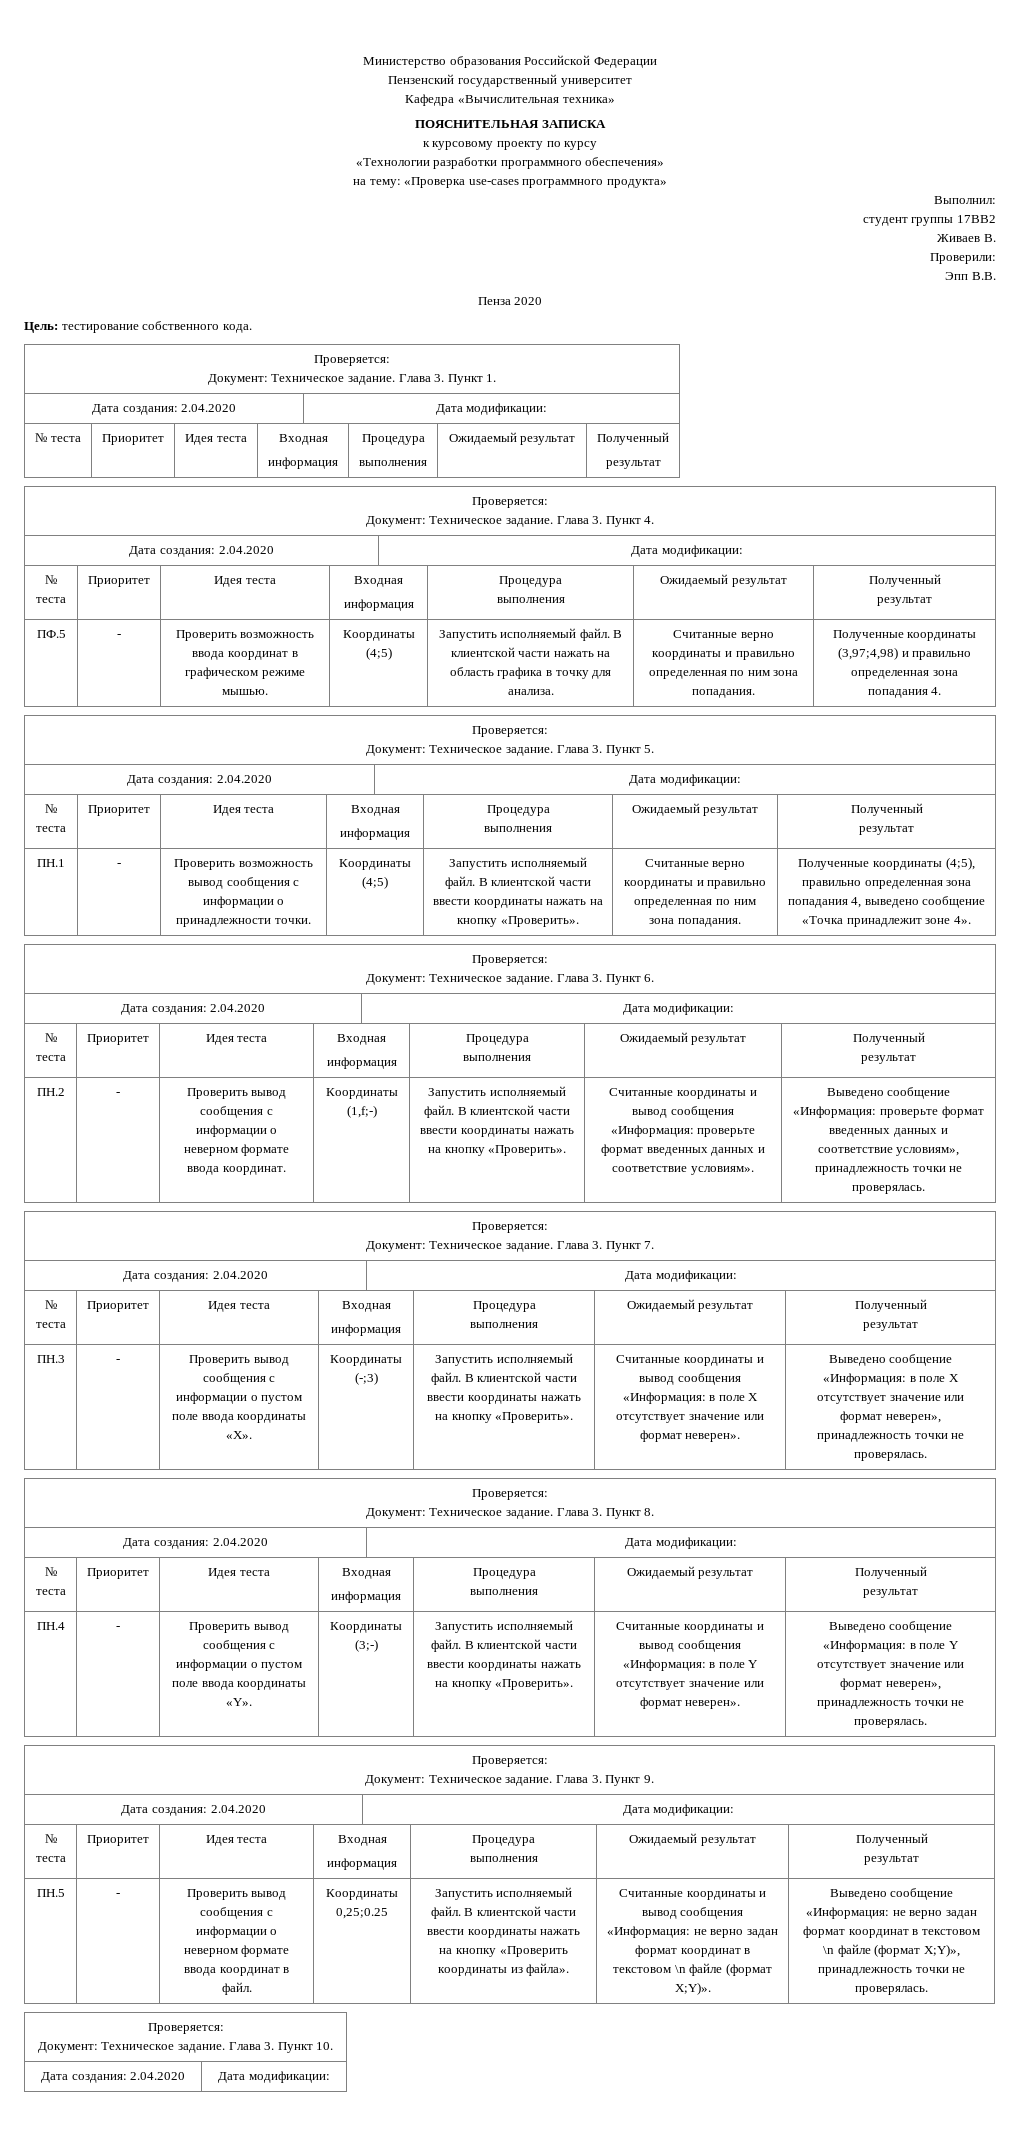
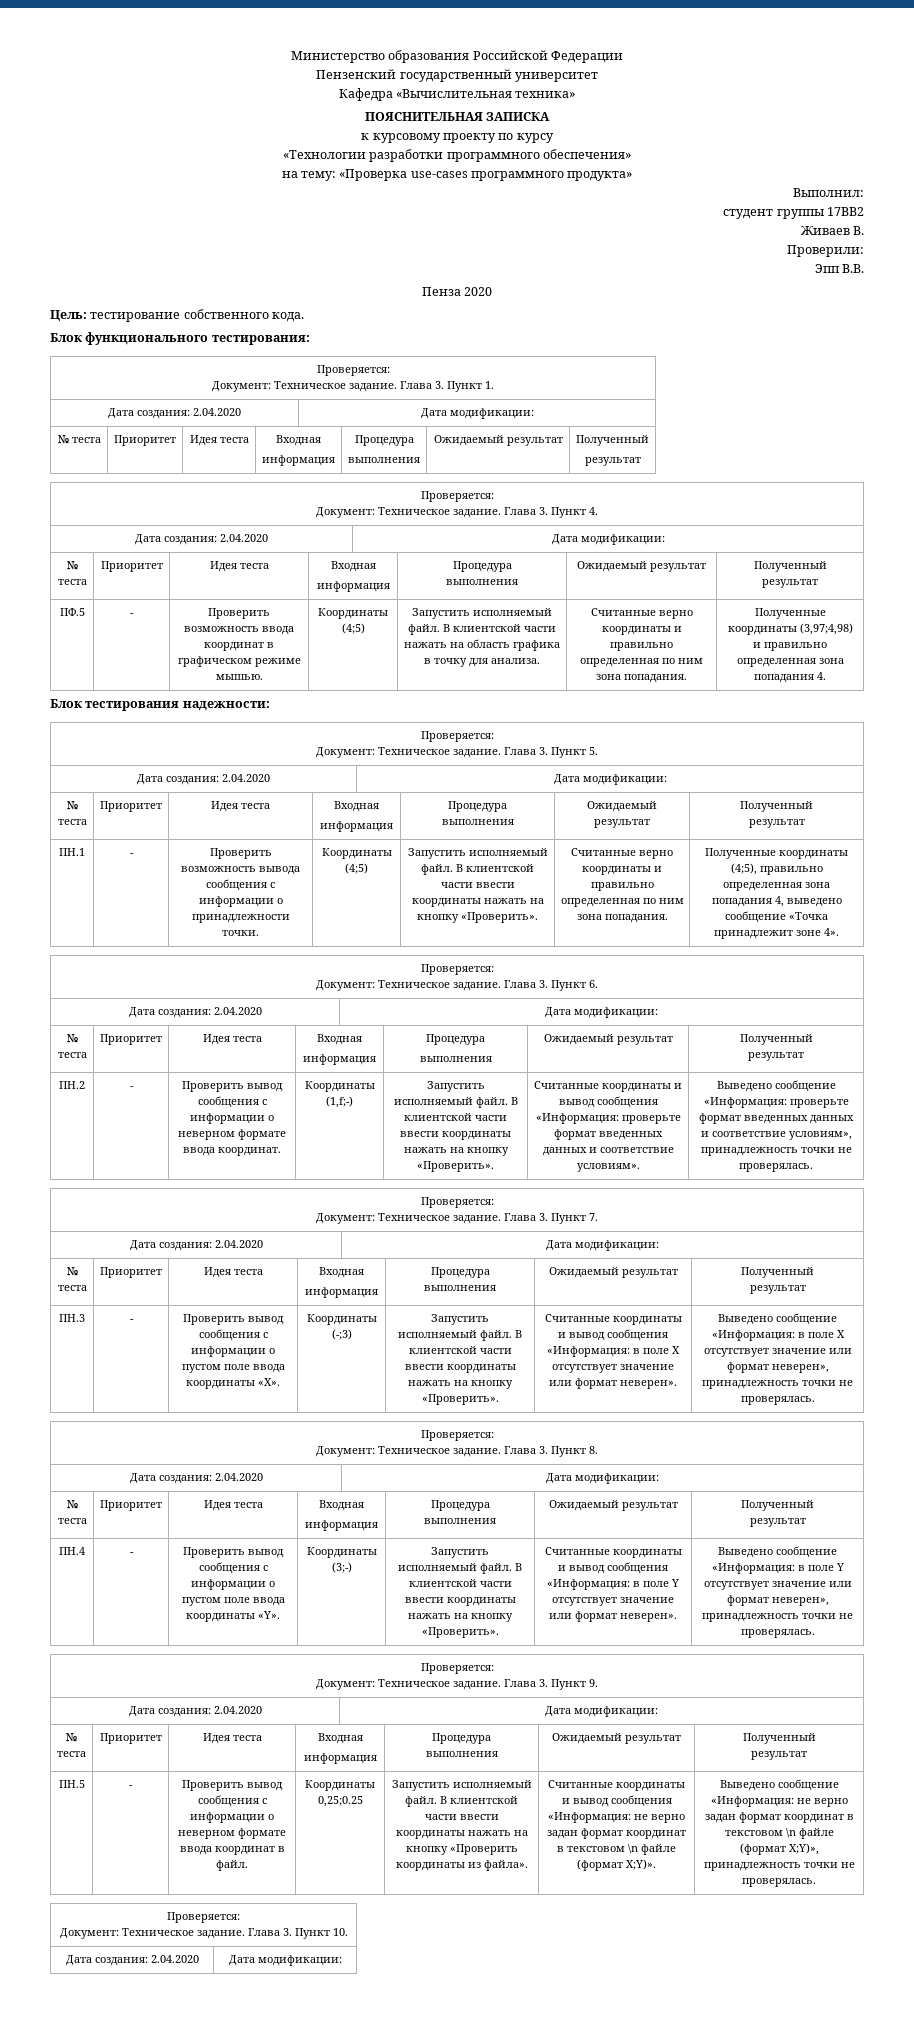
+ Блок функционального тестирования:
+ Блок тестирования надежности:
- Проверить возможность вывод сообщения с информации о принадлежности точки.
+ Проверить возможность вывода сообщения с информации о принадлежности точки.

